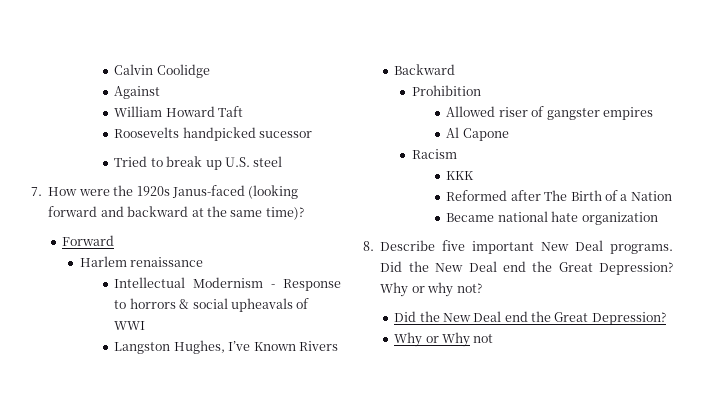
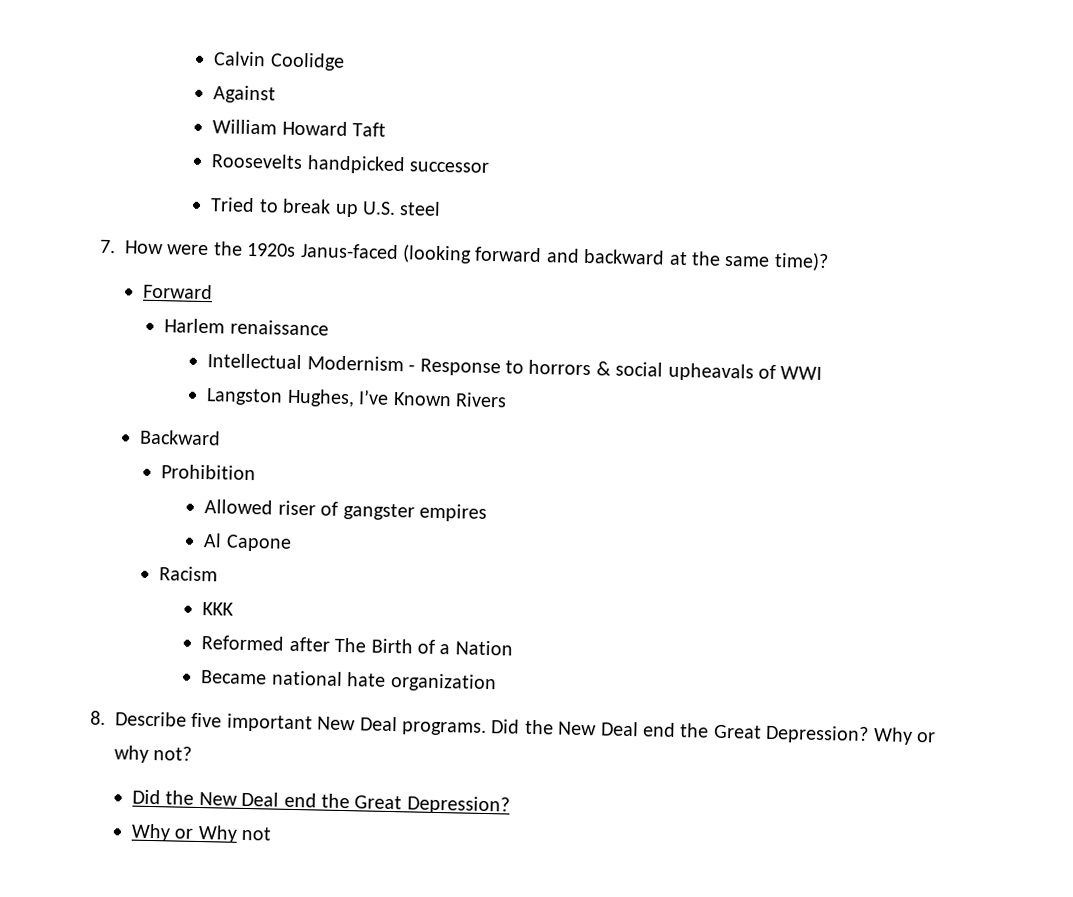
- Roosevelts handpicked sucessor
+ Roosevelts handpicked successor

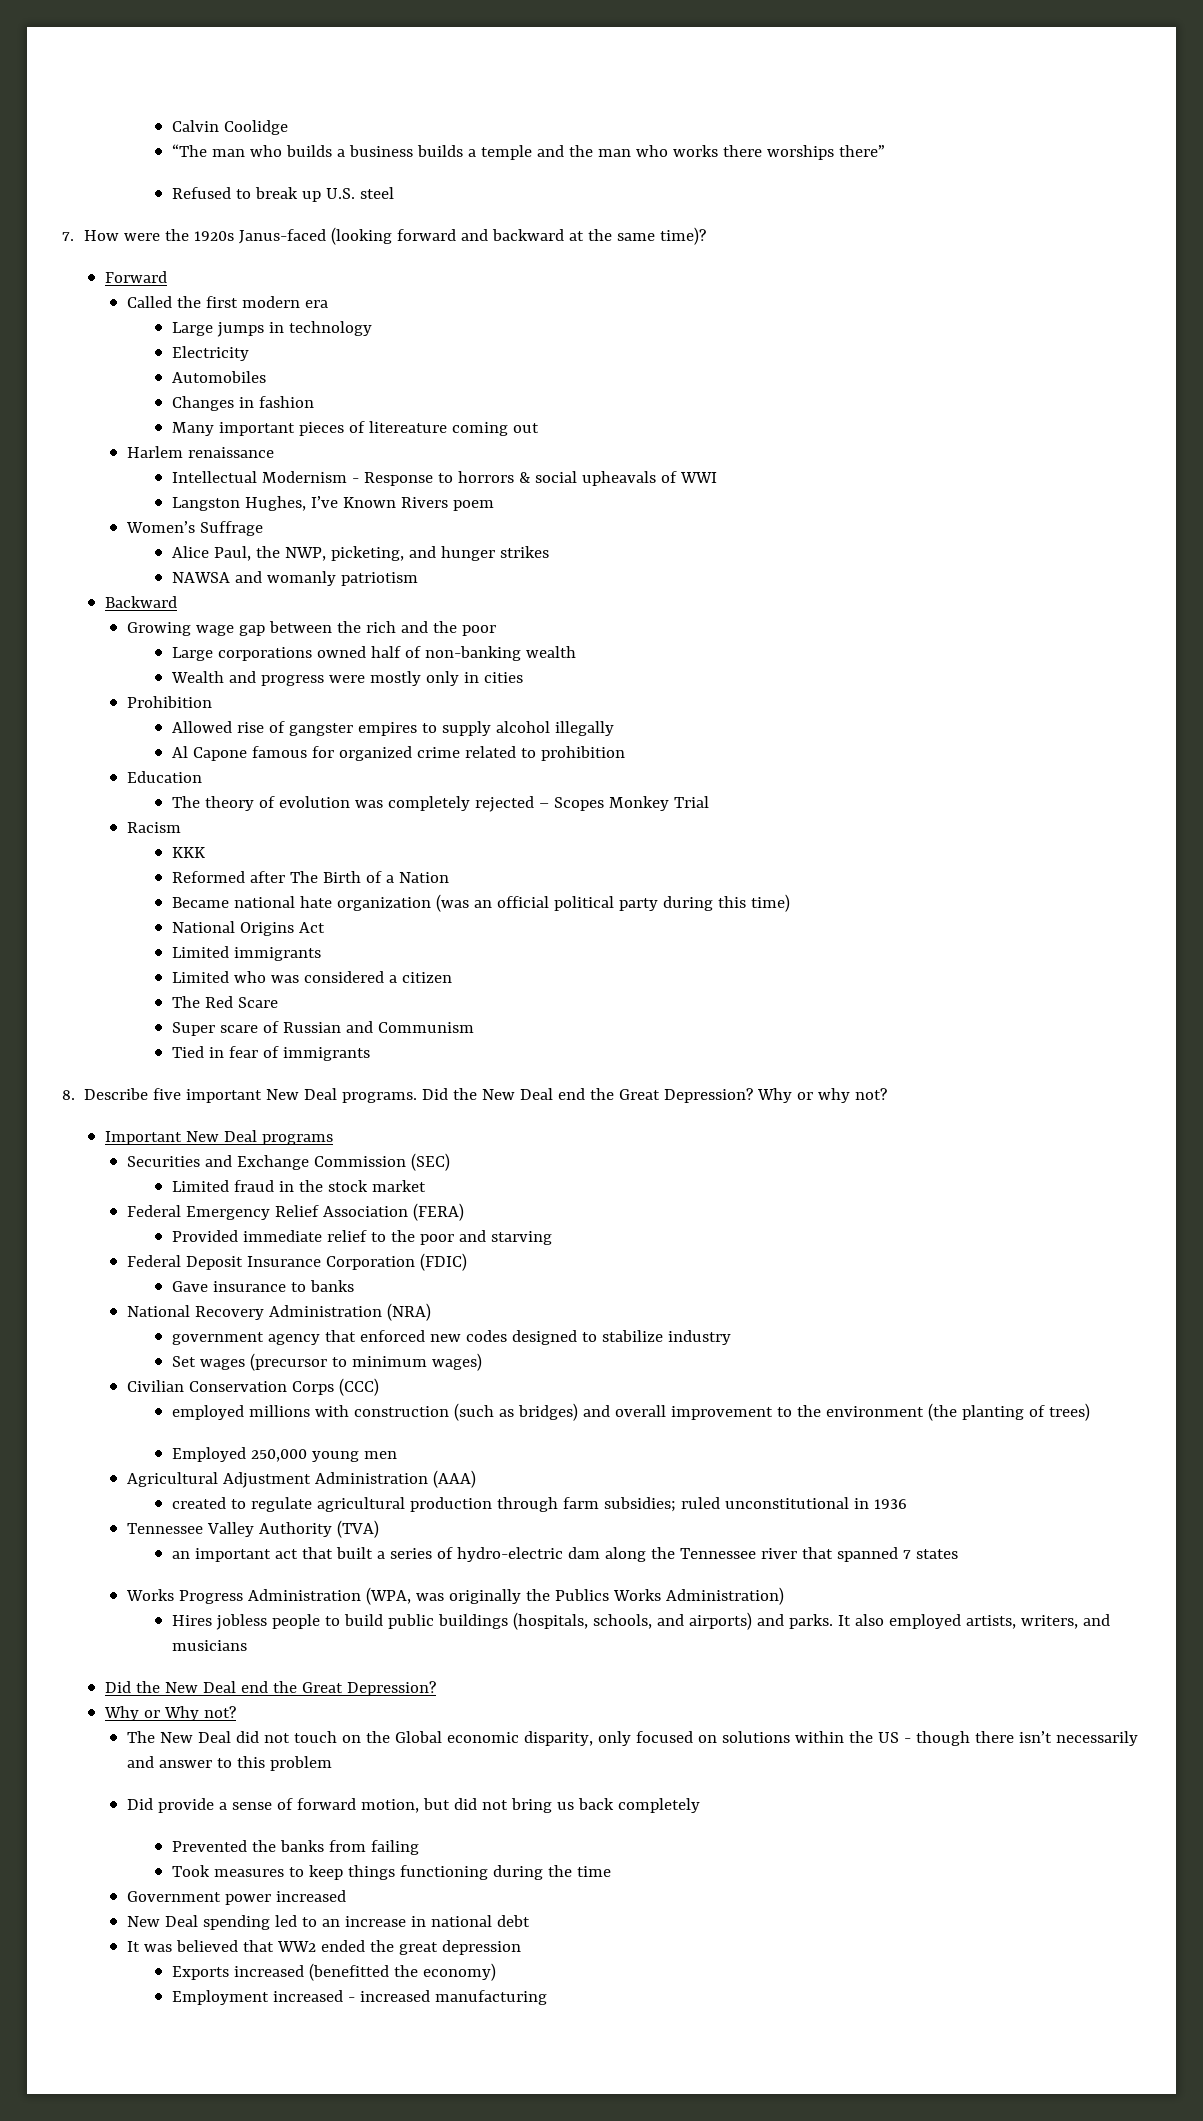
- Against
- William Howard Taft
- Roosevelts handpicked successor
- Tried to break up U.S. steel
+ “The man who builds a business builds a temple and the man who works there worships there”
+ Refused to break up U.S. steel
+ Called the first modern era
+ Large jumps in technology
+ Electricity
+ Automobiles
+ Changes in fashion
+ Many important pieces of litereature coming out
- Langston Hughes, I’ve Known Rivers
+ Langston Hughes, I’ve Known Rivers poem
+ Women’s Suffrage
+ Alice Paul, the NWP, picketing, and hunger strikes
+ NAWSA and womanly patriotism
  Backward
+ Growing wage gap between the rich and the poor
+ Large corporations owned half of non-banking wealth
+ Wealth and progress were mostly only in cities
- Allowed riser of gangster empires
- Al Capone
+ Allowed rise of gangster empires to supply alcohol illegally
+ Al Capone famous for organized crime related to prohibition
+ Education
+ The theory of evolution was completely rejected – Scopes Monkey Trial
- Became national hate organization
+ Became national hate organization (was an official political party during this time)
+ National Origins Act
+ Limited immigrants
+ Limited who was considered a citizen
+ The Red Scare
+ Super scare of Russian and Communism
+ Tied in fear of immigrants
+ Important New Deal programs
+ Securities and Exchange Commission (SEC)
+ Limited fraud in the stock market
+ Federal Emergency Relief Association (FERA)
+ Provided immediate relief to the poor and starving
+ Federal Deposit Insurance Corporation (FDIC)
+ Gave insurance to banks
+ National Recovery Administration (NRA)
+ government agency that enforced new codes designed to stabilize industry
+ Set wages (precursor to minimum wages)
+ Civilian Conservation Corps (CCC)
+ employed millions with construction (such as bridges) and overall improvement to the environment (the planting of trees)
+ Employed 250,000 young men
+ Agricultural Adjustment Administration (AAA)
+ created to regulate agricultural production through farm subsidies; ruled unconstitutional in 1936
+ Tennessee Valley Authority (TVA)
+ an important act that built a series of hydro-electric dam along the Tennessee river that spanned 7 states
+ Works Progress Administration (WPA, was originally the Publics Works Administration)
+ Hires jobless people to build public buildings (hospitals, schools, and airports) and parks. It also employed artists, writers, and musicians
- Why or Why not
+ Why or Why not?
+ The New Deal did not touch on the Global economic disparity, only focused on solutions within the US - though there isn’t necessarily and answer to this problem
+ Did provide a sense of forward motion, but did not bring us back completely
+ Prevented the banks from failing
+ Took measures to keep things functioning during the time
+ Government power increased
+ New Deal spending led to an increase in national debt
+ It was believed that WW2 ended the great depression
+ Exports increased (benefitted the economy)
+ Employment increased - increased manufacturing

